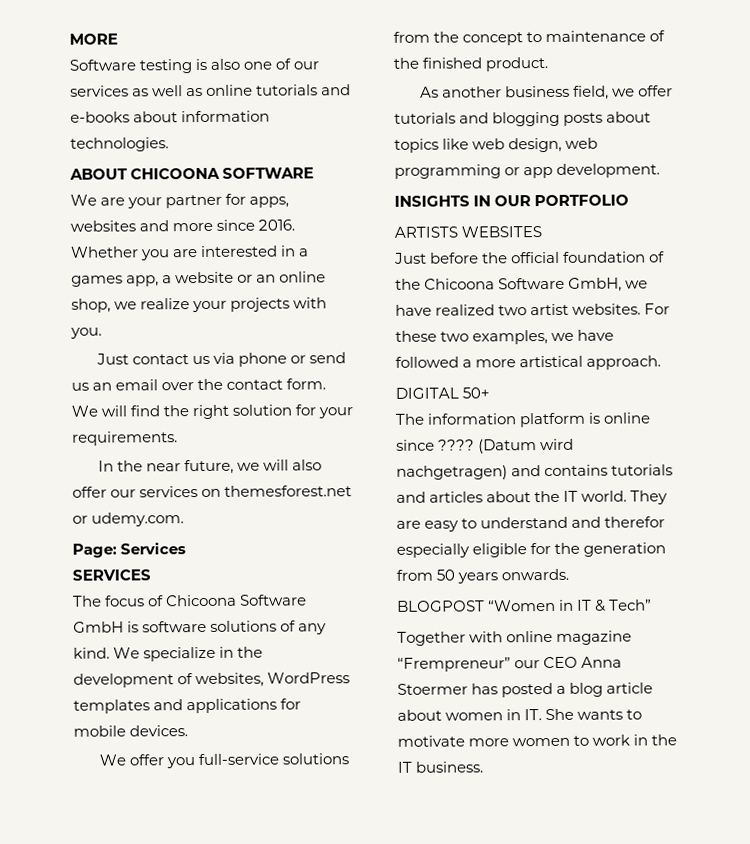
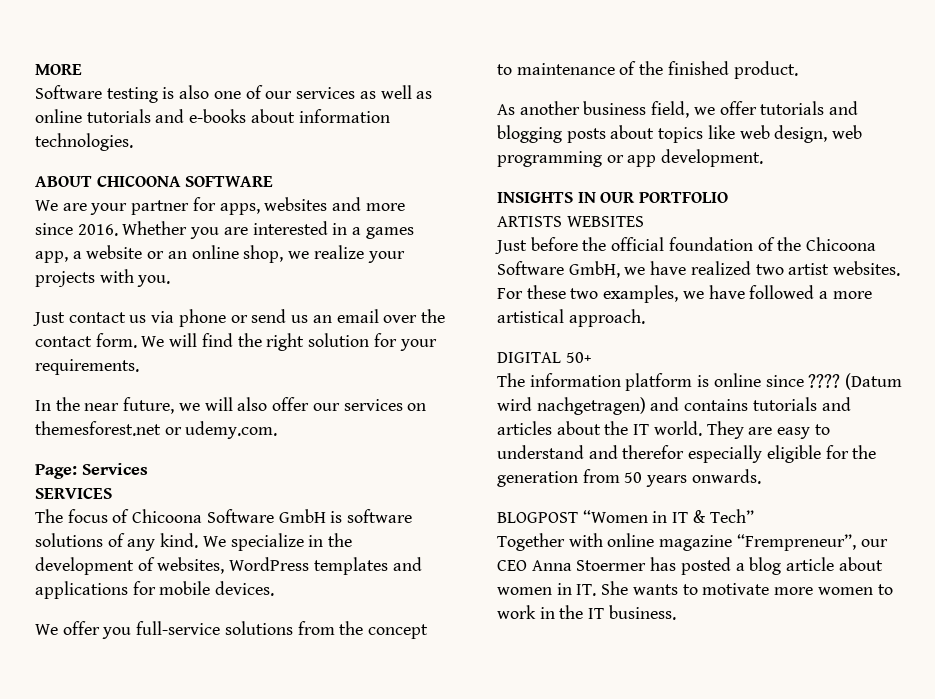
- Together with online magazine “Frempreneur” our CEO Anna Stoermer has posted a blog article about women in IT. She wants to motivate more women to work in the IT business.
+ Together with online magazine “Frempreneur”, our CEO Anna Stoermer has posted a blog article about women in IT. She wants to motivate more women to work in the IT business.

